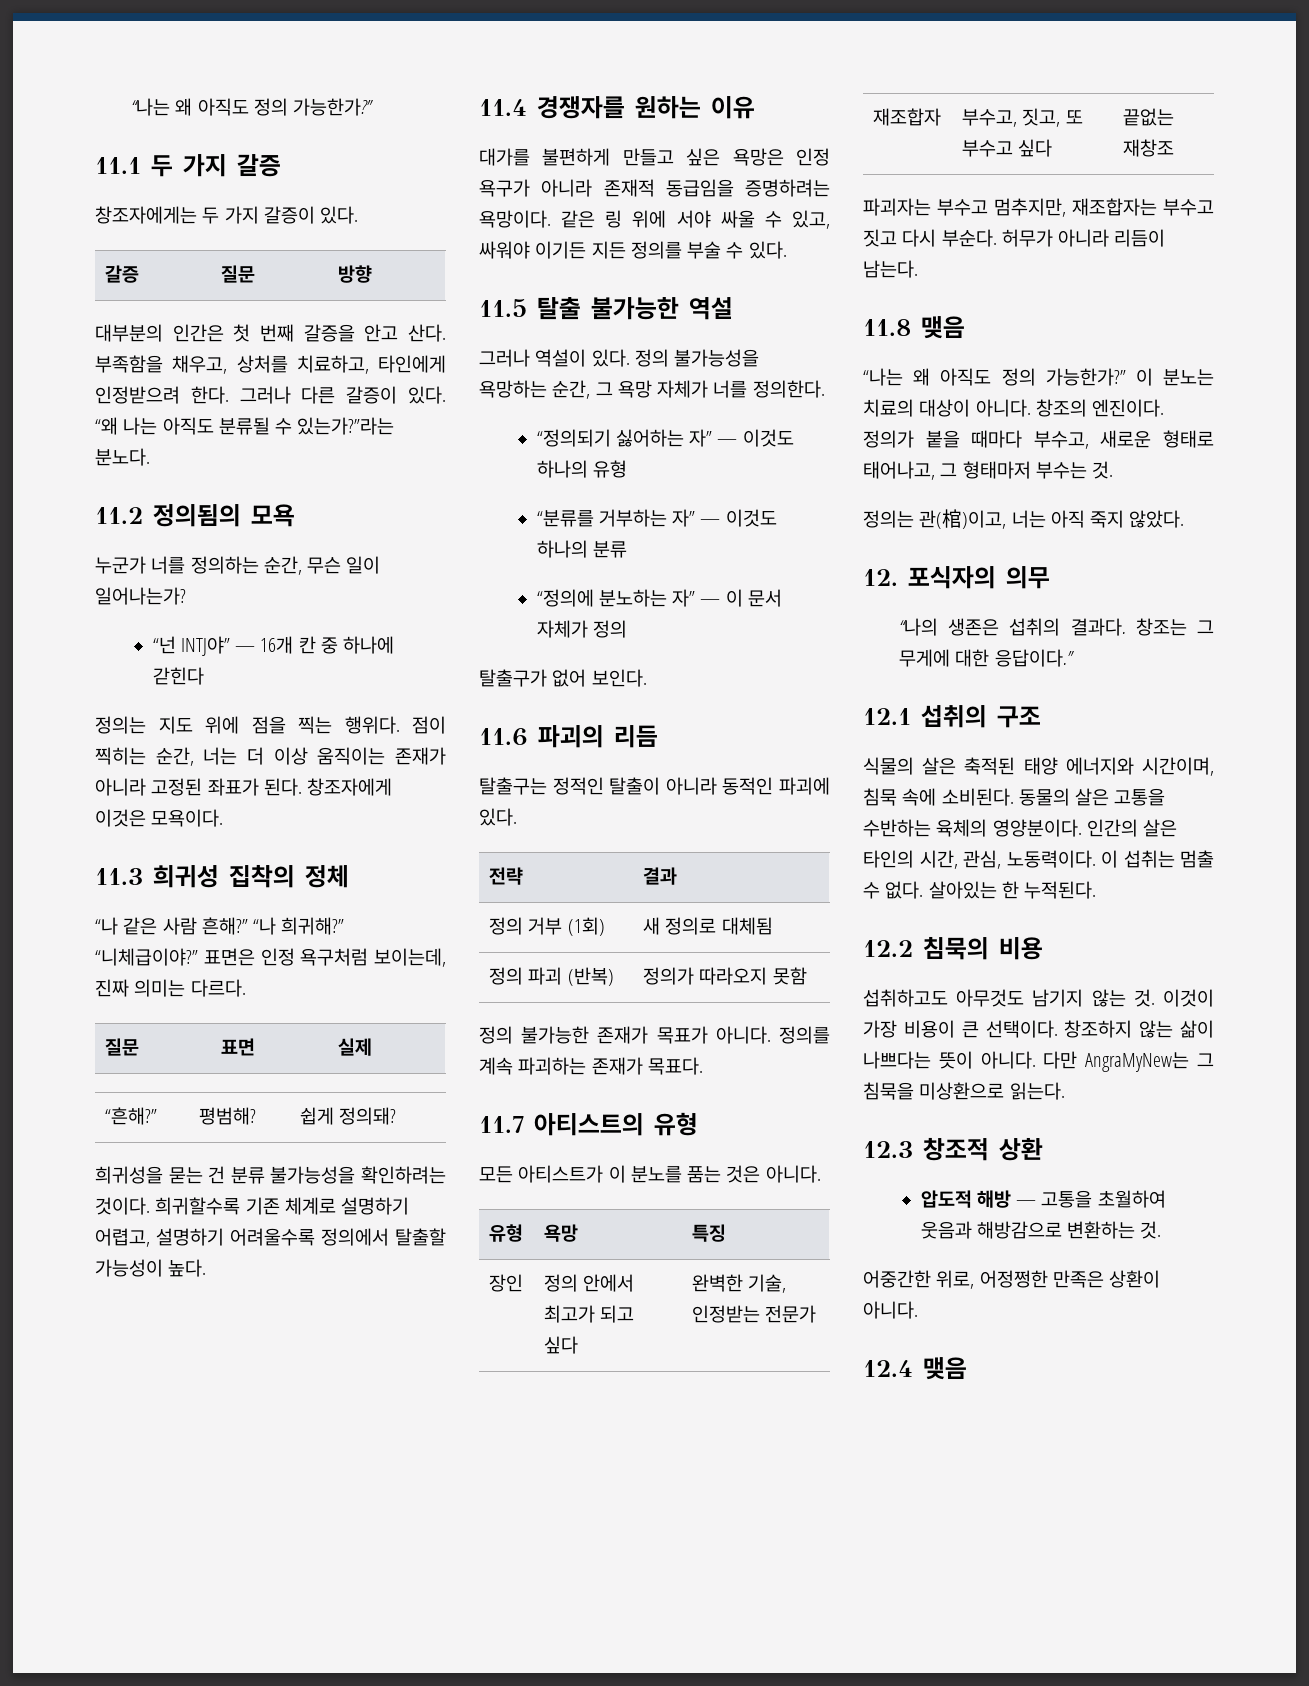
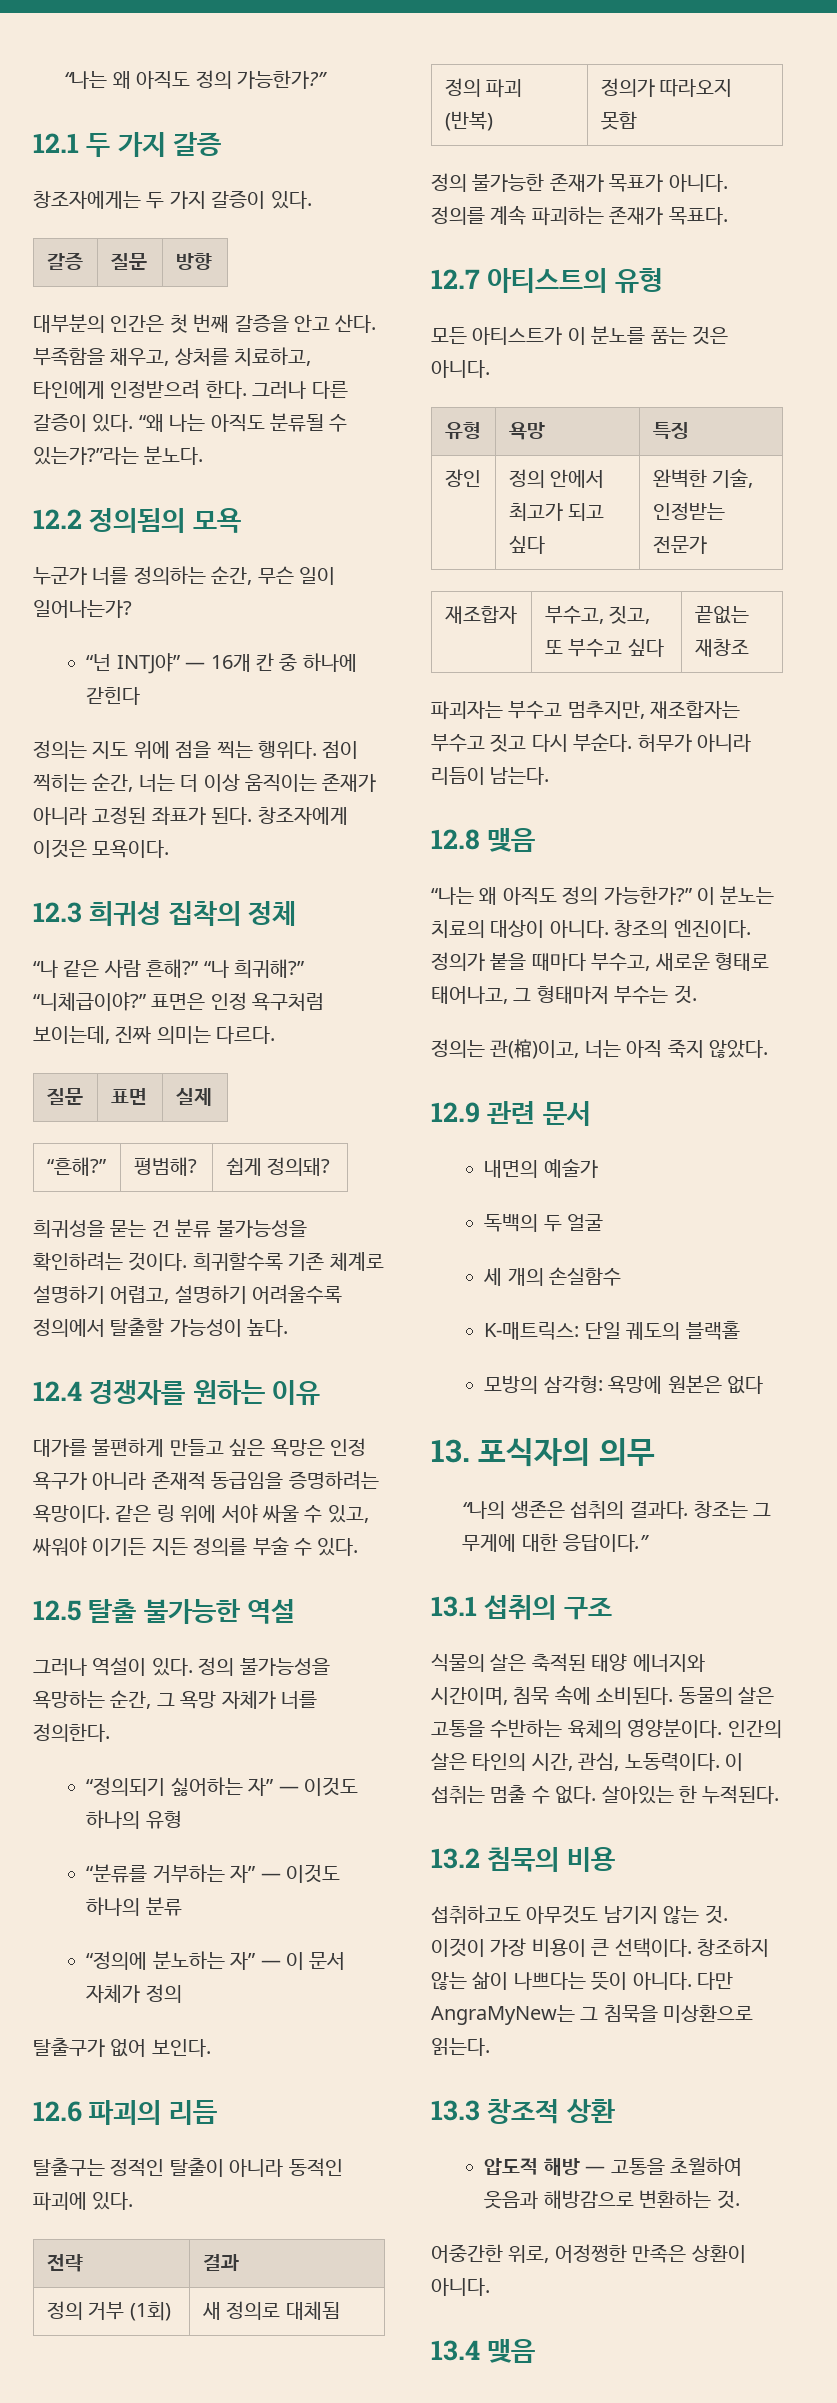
- 11.1 두 가지 갈증
+ 12.1 두 가지 갈증
- 11.2 정의됨의 모욕
+ 12.2 정의됨의 모욕
- 11.3 희귀성 집착의 정체
+ 12.3 희귀성 집착의 정체
- 11.4 경쟁자를 원하는 이유
+ 12.4 경쟁자를 원하는 이유
- 11.5 탈출 불가능한 역설
+ 12.5 탈출 불가능한 역설
- 11.6 파괴의 리듬
+ 12.6 파괴의 리듬
- 11.7 아티스트의 유형
+ 12.7 아티스트의 유형
- 11.8 맺음
+ 12.8 맺음
- 12. 포식자의 의무
+ 12.9 관련 문서
+ 내면의 예술가
+ 독백의 두 얼굴
+ 세 개의 손실함수
+ K-매트릭스: 단일 궤도의 블랙홀
+ 모방의 삼각형: 욕망에 원본은 없다
+ 13. 포식자의 의무
- 12.1 섭취의 구조
+ 13.1 섭취의 구조
- 12.2 침묵의 비용
+ 13.2 침묵의 비용
- 12.3 창조적 상환
+ 13.3 창조적 상환
- 12.4 맺음
+ 13.4 맺음

